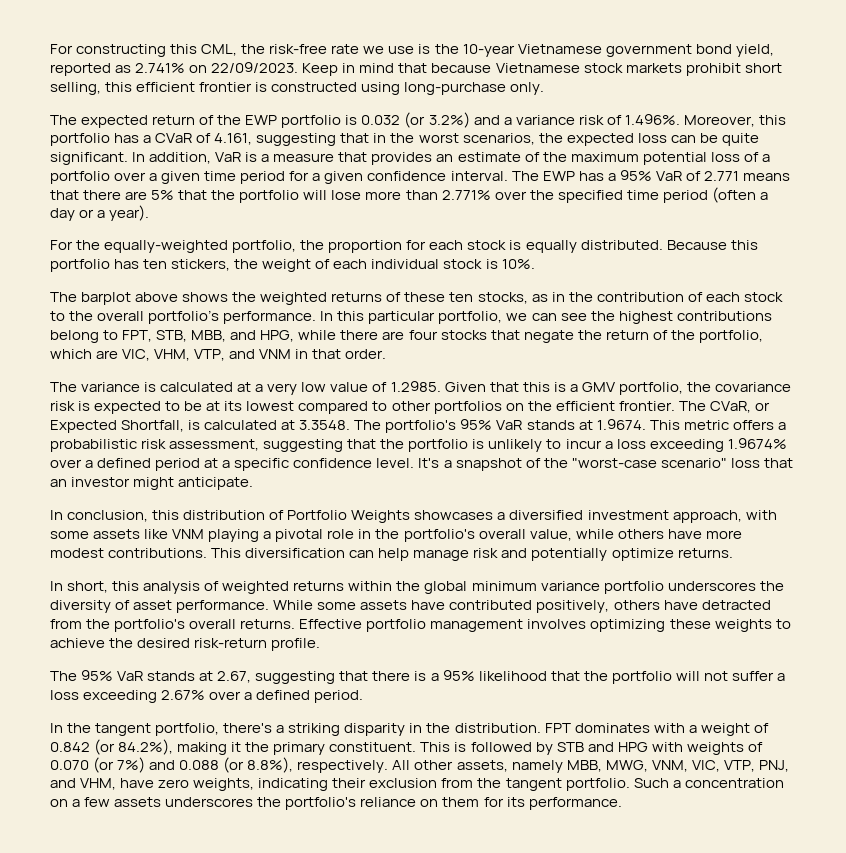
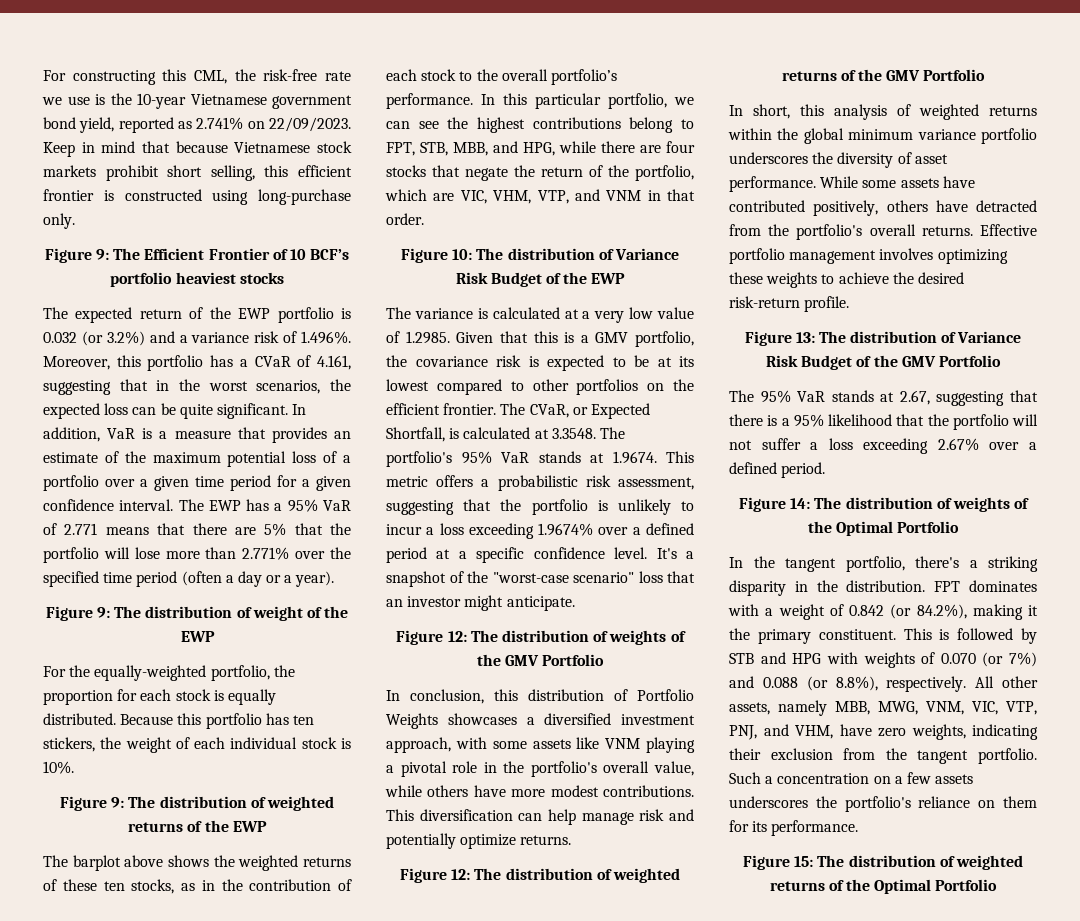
+ Figure 9: The Efficient Frontier of 10 BCF’s portfolio heaviest stocks
+ Figure 9: The distribution of weight of the EWP
+ Figure 9: The distribution of weighted returns of the EWP
+ Figure 10: The distribution of Variance Risk Budget of the EWP
+ Figure 12: The distribution of weights of the GMV Portfolio
+ Figure 12: The distribution of weighted returns of the GMV Portfolio
+ Figure 13: The distribution of Variance Risk Budget of the GMV Portfolio
+ Figure 14: The distribution of weights of the Optimal Portfolio
+ Figure 15: The distribution of weighted returns of the Optimal Portfolio

